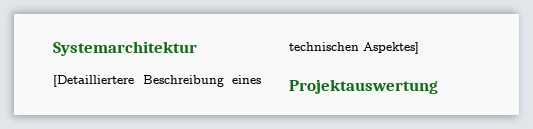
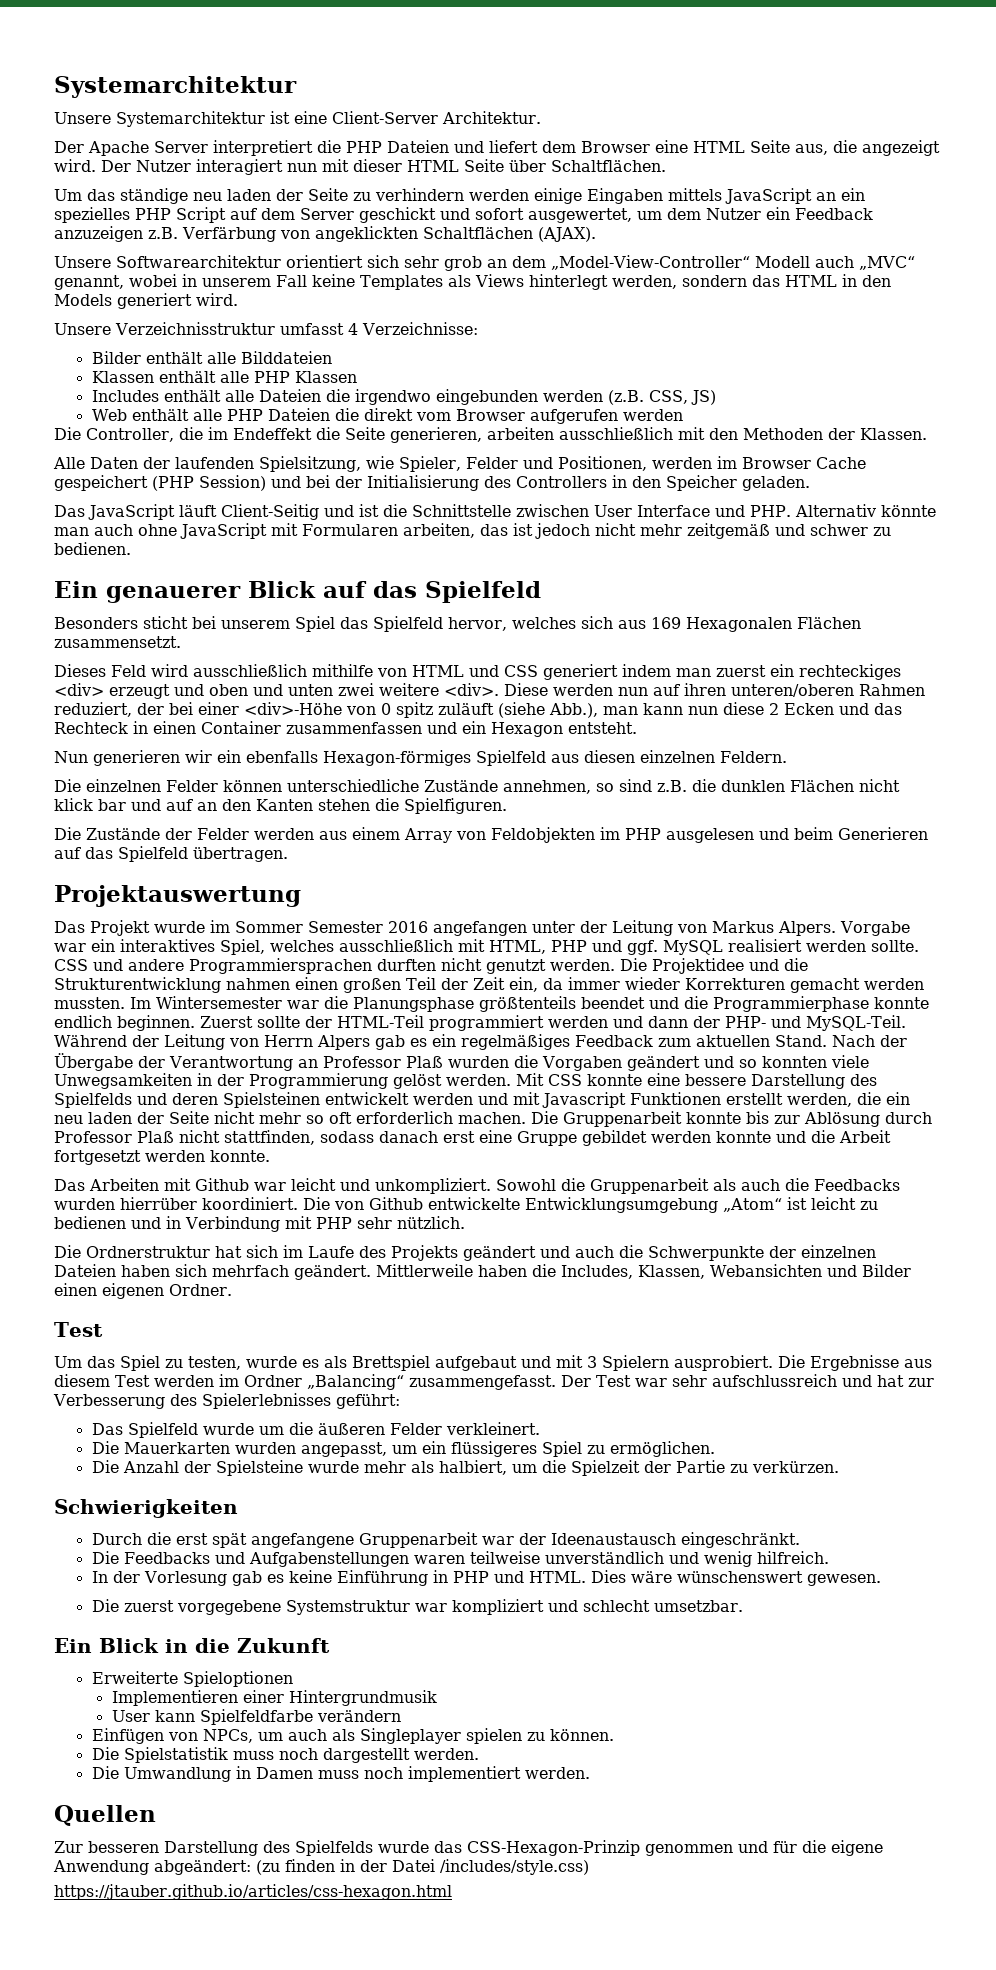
- [Detailliertere Beschreibung eines technischen Aspektes]
+ Unsere Systemarchitektur ist eine Client-Server Architektur.
+ Der Apache Server interpretiert die PHP Dateien und liefert dem Browser eine HTML Seite aus, die angezeigt wird. Der Nutzer interagiert nun mit dieser HTML Seite über Schaltflächen.
+ Um das ständige neu laden der Seite zu verhindern werden einige Eingaben mittels JavaScript an ein spezielles PHP Script auf dem Server geschickt und sofort ausgewertet, um dem Nutzer ein Feedback anzuzeigen z.B. Verfärbung von angeklickten Schaltflächen (AJAX).
+ Unsere Softwarearchitektur orientiert sich sehr grob an dem „Model-View-Controller“ Modell auch „MVC“ genannt, wobei in unserem Fall keine Templates als Views hinterlegt werden, sondern das HTML in den Models generiert wird.
+ Unsere Verzeichnisstruktur umfasst 4 Verzeichnisse:
+ Bilder enthält alle Bilddateien
+ Klassen enthält alle PHP Klassen
+ Includes enthält alle Dateien die irgendwo eingebunden werden (z.B. CSS, JS)
+ Web enthält alle PHP Dateien die direkt vom Browser aufgerufen werden
+ Die Controller, die im Endeffekt die Seite generieren, arbeiten ausschließlich mit den Methoden der Klassen.
+ Alle Daten der laufenden Spielsitzung, wie Spieler, Felder und Positionen, werden im Browser Cache gespeichert (PHP Session) und bei der Initialisierung des Controllers in den Speicher geladen.
+ Das JavaScript läuft Client-Seitig und ist die Schnittstelle zwischen User Interface und PHP. Alternativ könnte man auch ohne JavaScript mit Formularen arbeiten, das ist jedoch nicht mehr zeitgemäß und schwer zu bedienen.
+ Ein genauerer Blick auf das Spielfeld
+ Besonders sticht bei unserem Spiel das Spielfeld hervor, welches sich aus 169 Hexagonalen Flächen zusammensetzt.
+ Dieses Feld wird ausschließlich mithilfe von HTML und CSS generiert indem man zuerst ein rechteckiges <div> erzeugt und oben und unten zwei weitere <div>. Diese werden nun auf ihren unteren/oberen Rahmen reduziert, der bei einer <div>-Höhe von 0 spitz zuläuft (siehe Abb.), man kann nun diese 2 Ecken und das Rechteck in einen Container zusammenfassen und ein Hexagon entsteht.
+ Nun generieren wir ein ebenfalls Hexagon-förmiges Spielfeld aus diesen einzelnen Feldern.
+ Die einzelnen Felder können unterschiedliche Zustände annehmen, so sind z.B. die dunklen Flächen nicht klick bar und auf an den Kanten stehen die Spielfiguren.
+ Die Zustände der Felder werden aus einem Array von Feldobjekten im PHP ausgelesen und beim Generieren auf das Spielfeld übertragen.
  Projektauswertung
+ Das Projekt wurde im Sommer Semester 2016 angefangen unter der Leitung von Markus Alpers. Vorgabe war ein interaktives Spiel, welches ausschließlich mit HTML, PHP und ggf. MySQL realisiert werden sollte. CSS und andere Programmiersprachen durften nicht genutzt werden. Die Projektidee und die Strukturentwicklung nahmen einen großen Teil der Zeit ein, da immer wieder Korrekturen gemacht werden mussten. Im Wintersemester war die Planungsphase größtenteils beendet und die Programmierphase konnte endlich beginnen. Zuerst sollte der HTML-Teil programmiert werden und dann der PHP- und MySQL-Teil. Während der Leitung von Herrn Alpers gab es ein regelmäßiges Feedback zum aktuellen Stand. Nach der Übergabe der Verantwortung an Professor Plaß wurden die Vorgaben geändert und so konnten viele Unwegsamkeiten in der Programmierung gelöst werden. Mit CSS konnte eine bessere Darstellung des Spielfelds und deren Spielsteinen entwickelt werden und mit Javascript Funktionen erstellt werden, die ein neu laden der Seite nicht mehr so oft erforderlich machen. Die Gruppenarbeit konnte bis zur Ablösung durch Professor Plaß nicht stattfinden, sodass danach erst eine Gruppe gebildet werden konnte und die Arbeit fortgesetzt werden konnte.
+ Das Arbeiten mit Github war leicht und unkompliziert. Sowohl die Gruppenarbeit als auch die Feedbacks wurden hierrüber koordiniert. Die von Github entwickelte Entwicklungsumgebung „Atom“ ist leicht zu bedienen und in Verbindung mit PHP sehr nützlich.
+ Die Ordnerstruktur hat sich im Laufe des Projekts geändert und auch die Schwerpunkte der einzelnen Dateien haben sich mehrfach geändert. Mittlerweile haben die Includes, Klassen, Webansichten und Bilder einen eigenen Ordner.
+ Test
+ Um das Spiel zu testen, wurde es als Brettspiel aufgebaut und mit 3 Spielern ausprobiert. Die Ergebnisse aus diesem Test werden im Ordner „Balancing“ zusammengefasst. Der Test war sehr aufschlussreich und hat zur Verbesserung des Spielerlebnisses geführt:
+ Das Spielfeld wurde um die äußeren Felder verkleinert.
+ Die Mauerkarten wurden angepasst, um ein flüssigeres Spiel zu ermöglichen.
+ Die Anzahl der Spielsteine wurde mehr als halbiert, um die Spielzeit der Partie zu verkürzen.
+ Schwierigkeiten
+ Durch die erst spät angefangene Gruppenarbeit war der Ideenaustausch eingeschränkt.
+ Die Feedbacks und Aufgabenstellungen waren teilweise unverständlich und wenig hilfreich.
+ In der Vorlesung gab es keine Einführung in PHP und HTML. Dies wäre wünschenswert gewesen.
+ Die zuerst vorgegebene Systemstruktur war kompliziert und schlecht umsetzbar.
+ Ein Blick in die Zukunft
+ Erweiterte Spieloptionen
+ Implementieren einer Hintergrundmusik
+ User kann Spielfeldfarbe verändern
+ Einfügen von NPCs, um auch als Singleplayer spielen zu können.
+ Die Spielstatistik muss noch dargestellt werden.
+ Die Umwandlung in Damen muss noch implementiert werden.
+ Quellen
+ Zur besseren Darstellung des Spielfelds wurde das CSS-Hexagon-Prinzip genommen und für die eigene Anwendung abgeändert: (zu finden in der Datei /includes/style.css)
+ https://jtauber.github.io/articles/css-hexagon.html

